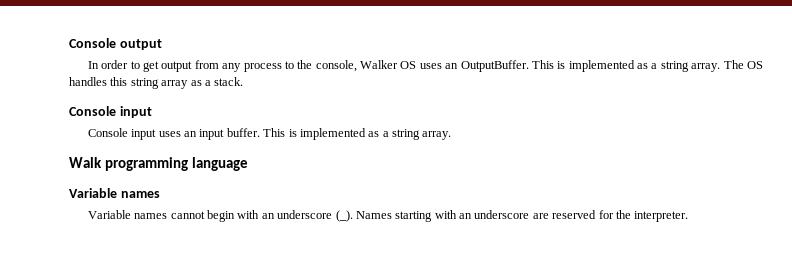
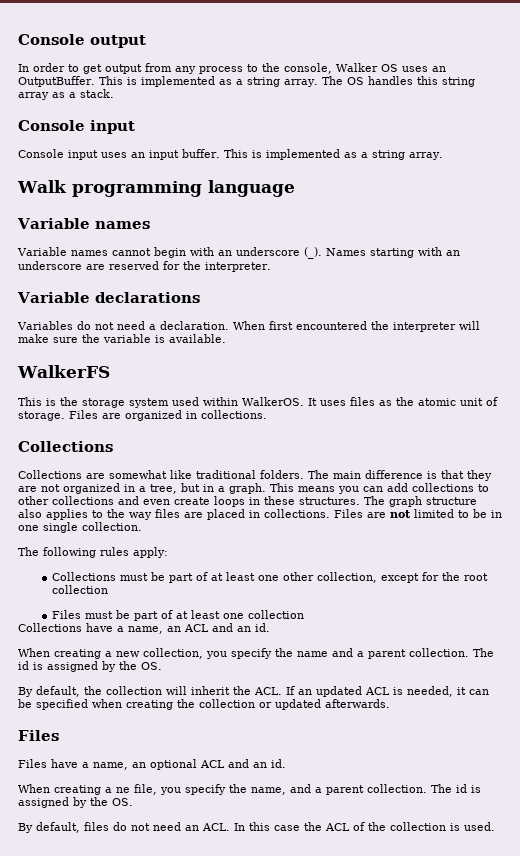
+ Variable declarations
+ Variables do not need a declaration. When first encountered the interpreter will make sure the variable is available.
+ WalkerFS
+ This is the storage system used within WalkerOS. It uses files as the atomic unit of storage. Files are organized in collections.
+ Collections
+ Collections are somewhat like traditional folders. The main difference is that they are not organized in a tree, but in a graph. This means you can add collections to other collections and even create loops in these structures. The graph structure also applies to the way files are placed in collections. Files are not limited to be in one single collection.
+ The following rules apply:
+ Collections must be part of at least one other collection, except for the root collection
+ Files must be part of at least one collection
+ Collections have a name, an ACL and an id.
+ When creating a new collection, you specify the name and a parent collection. The id is assigned by the OS.
+ By default, the collection will inherit the ACL. If an updated ACL is needed, it can be specified when creating the collection or updated afterwards.
+ Files
+ Files have a name, an optional ACL and an id.
+ When creating a ne file, you specify the name, and a parent collection. The id is assigned by the OS.
+ By default, files do not need an ACL. In this case the ACL of the collection is used.

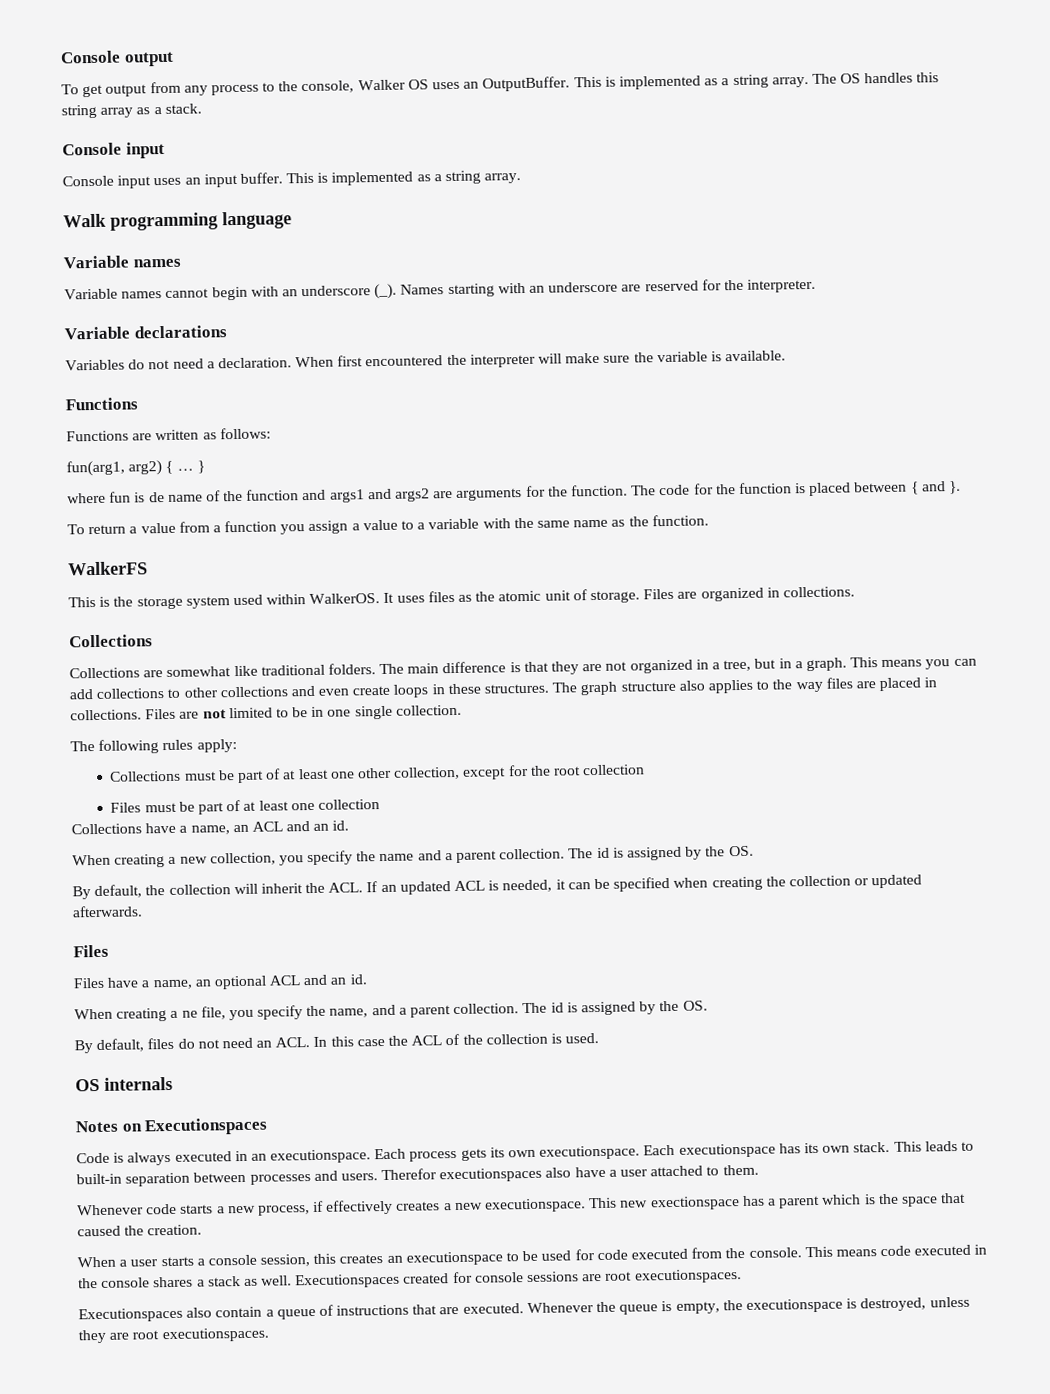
- In order to get output from any process to the console, Walker OS uses an OutputBuffer.
+ To get output from any process to the console, Walker OS uses an OutputBuffer.
  When first encountered the interpreter will make sure the variable is available.
+ Functions
+ Functions are written as follows:
+ fun(arg1, arg2) { … }
+ where fun is de name of the function and args1 and args2 are arguments for the function. The code for the function is placed between { and }.
+ To return a value from a function you assign a value to a variable with the same name as the function.
+ OS internals
+ Notes on Executionspaces
+ Code is always executed in an executionspace. Each process gets its own executionspace. Each executionspace has its own stack. This leads to built-in separation between processes and users. Therefor executionspaces also have a user attached to them.
+ Whenever code starts a new process, if effectively creates a new executionspace. This new exectionspace has a parent which is the space that caused the creation.
+ When a user starts a console session, this creates an executionspace to be used for code executed from the console. This means code executed in the console shares a stack as well. Executionspaces created for console sessions are root executionspaces.
+ Executionspaces also contain a queue of instructions that are executed. Whenever the queue is empty, the executionspace is destroyed, unless they are root executionspaces.

